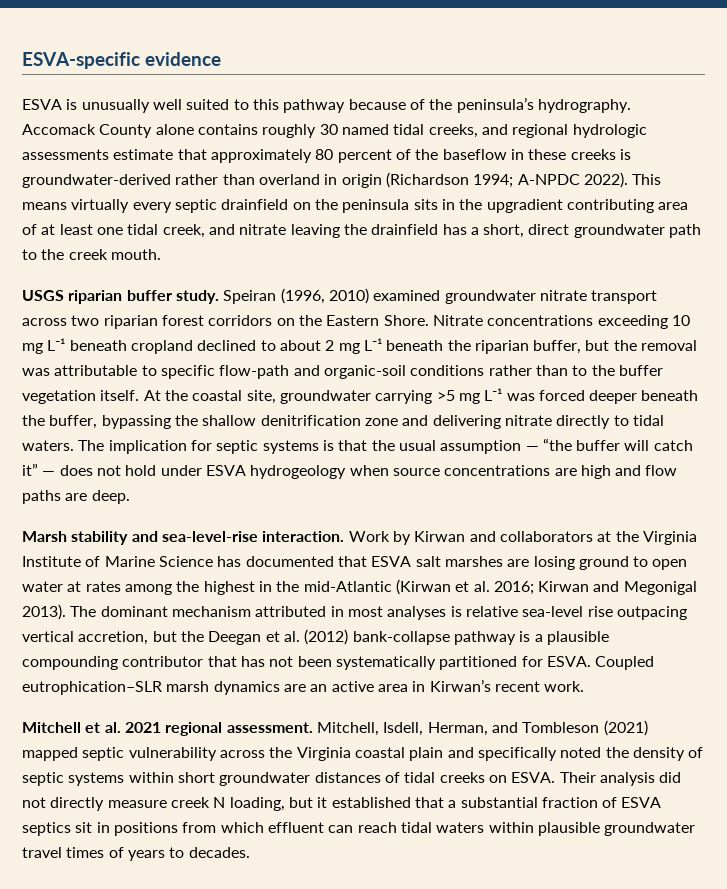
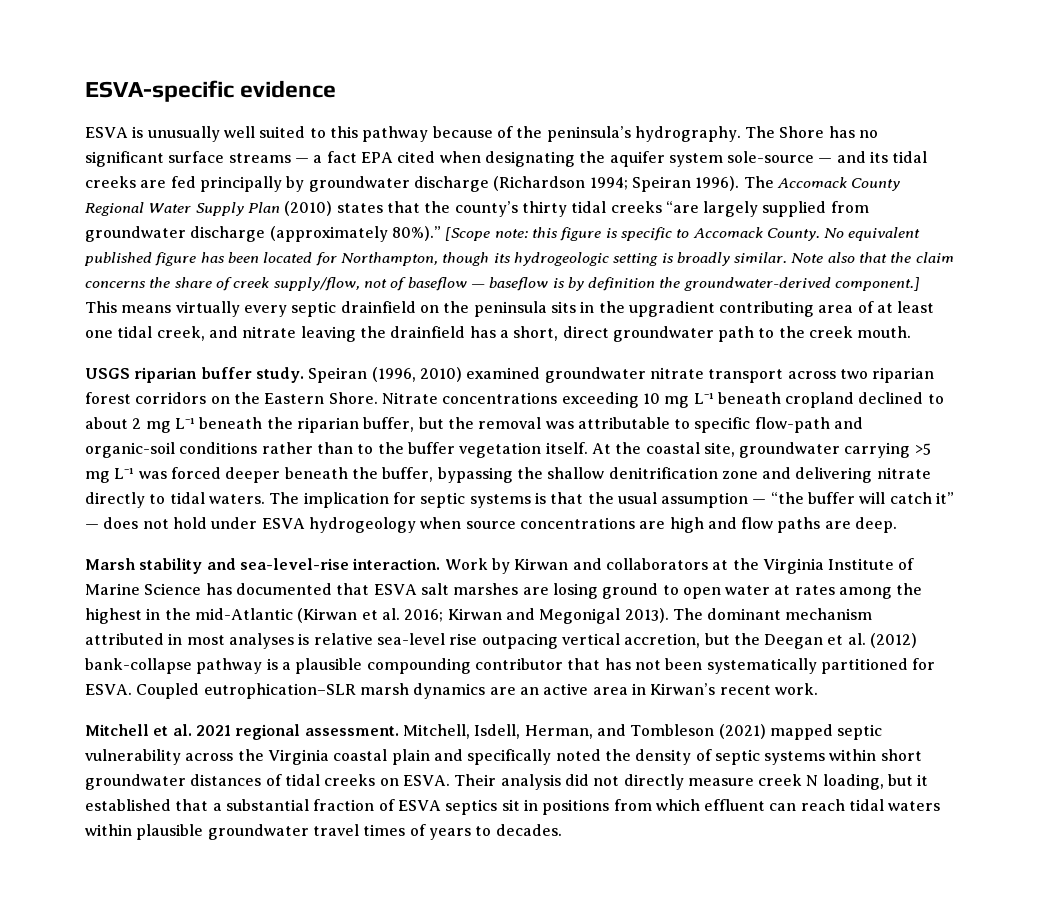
- Accomack County alone contains roughly 30 named tidal creeks, and regional hydrologic assessments estimate that approximately 80 percent of the baseflow in these creeks is groundwater-derived rather than overland in origin (Richardson 1994; A-NPDC 2022).
+ The Shore has no significant surface streams — a fact EPA cited when designating the aquifer system sole-source — and its tidal creeks are fed principally by groundwater discharge (Richardson 1994; Speiran 1996). The Accomack County Regional Water Supply Plan (2010) states that the county’s thirty tidal creeks “are largely supplied from groundwater discharge (approximately 80%).” [Scope note: this figure is specific to Accomack County. No equivalent published figure has been located for Northampton, though its hydrogeologic setting is broadly similar. Note also that the claim concerns the share of creek supply/flow, not of baseflow — baseflow is by definition the groundwater-derived component.]

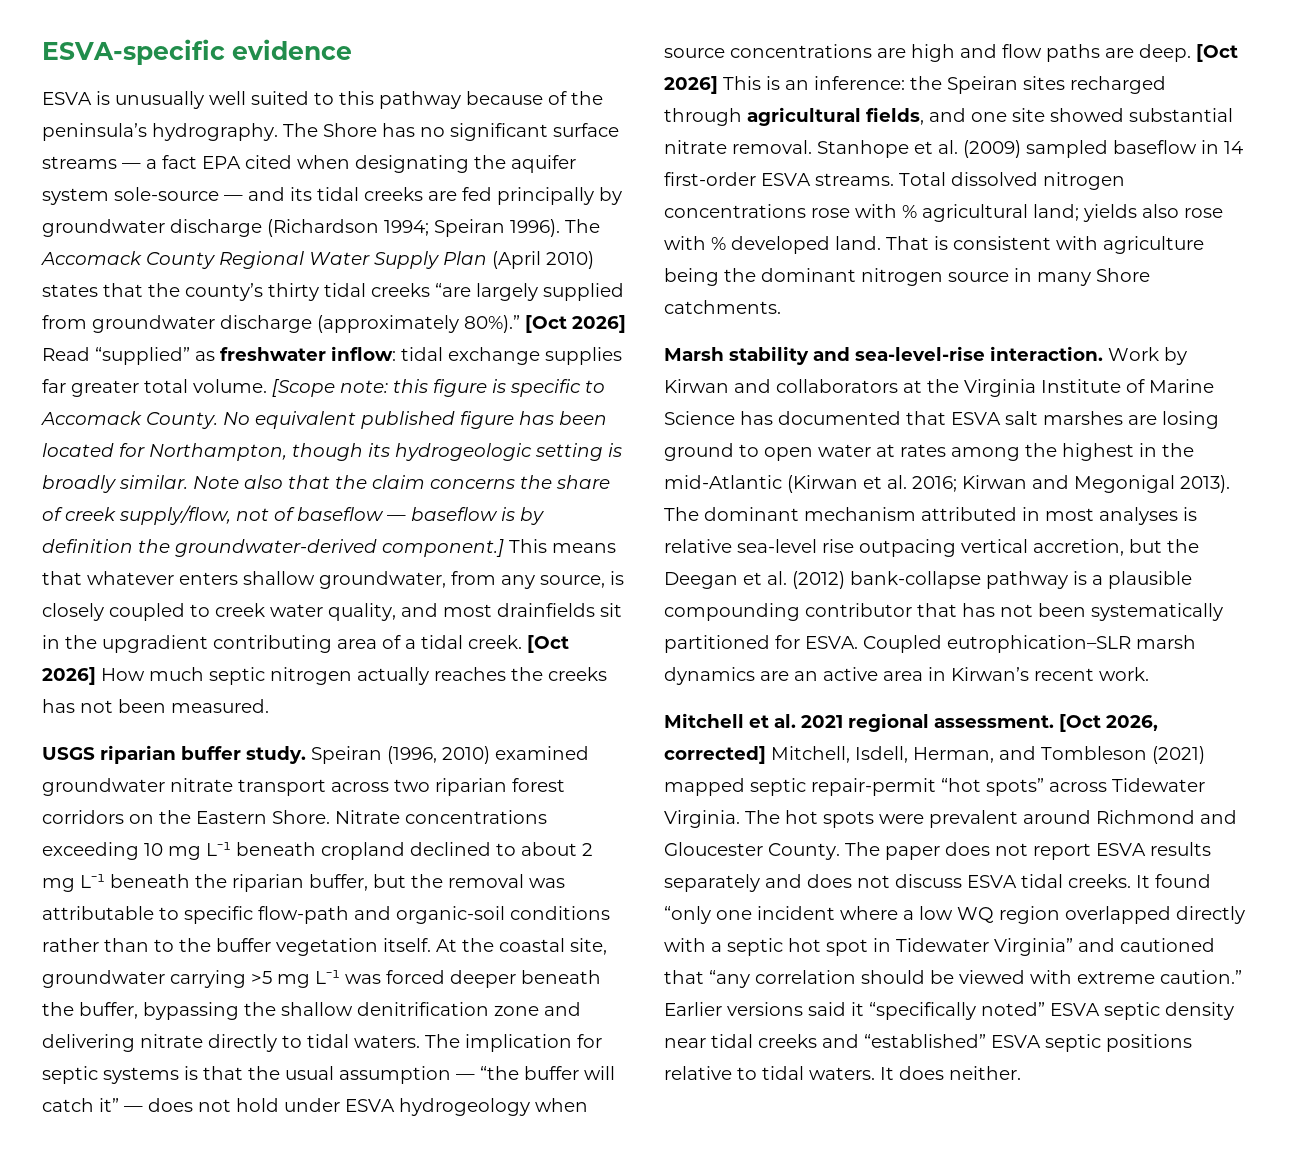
- The Accomack County Regional Water Supply Plan (2010) states that the county’s thirty tidal creeks “are largely supplied from groundwater discharge (approximately 80%).”
+ The Accomack County Regional Water Supply Plan (April 2010) states that the county’s thirty tidal creeks “are largely supplied from groundwater discharge (approximately 80%).”
+ [Oct 2026] Read “supplied” as freshwater inflow: tidal exchange supplies far greater total volume.
- This means virtually every septic drainfield on the peninsula sits in the upgradient contributing area of at least one tidal creek, and nitrate leaving the drainfield has a short, direct groundwater path to the creek mouth.
+ This means that whatever enters shallow groundwater, from any source, is closely coupled to creek water quality, and most drainfields sit in the upgradient contributing area of a tidal creek. [Oct 2026] How much septic nitrogen actually reaches the creeks has not been measured.
+ [Oct 2026] This is an inference: the Speiran sites recharged through agricultural fields, and one site showed substantial nitrate removal. Stanhope et al. (2009) sampled baseflow in 14 first-order ESVA streams. Total dissolved nitrogen concentrations rose with % agricultural land; yields also rose with % developed land. That is consistent with agriculture being the dominant nitrogen source in many Shore catchments.
- Mitchell, Isdell, Herman, and Tombleson (2021) mapped septic vulnerability across the Virginia coastal plain and specifically noted the density of septic systems within short groundwater distances of tidal creeks on ESVA. Their analysis did not directly measure creek N loading, but it established that a substantial fraction of ESVA septics sit in positions from which effluent can reach tidal waters within plausible groundwater travel times of years to decades.
+ [Oct 2026, corrected] Mitchell, Isdell, Herman, and Tombleson (2021) mapped septic repair-permit “hot spots” across Tidewater Virginia. The hot spots were prevalent around Richmond and Gloucester County. The paper does not report ESVA results separately and does not discuss ESVA tidal creeks. It found “only one incident where a low WQ region overlapped directly with a septic hot spot in Tidewater Virginia” and cautioned that “any correlation should be viewed with extreme caution.” Earlier versions said it “specifically noted” ESVA septic density near tidal creeks and “established” ESVA septic positions relative to tidal waters. It does neither.

